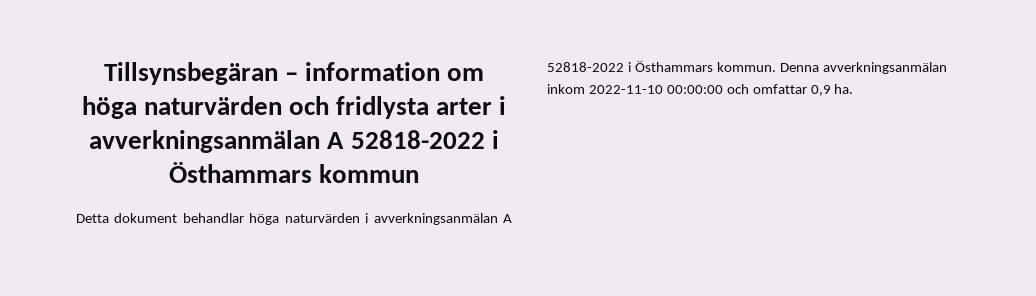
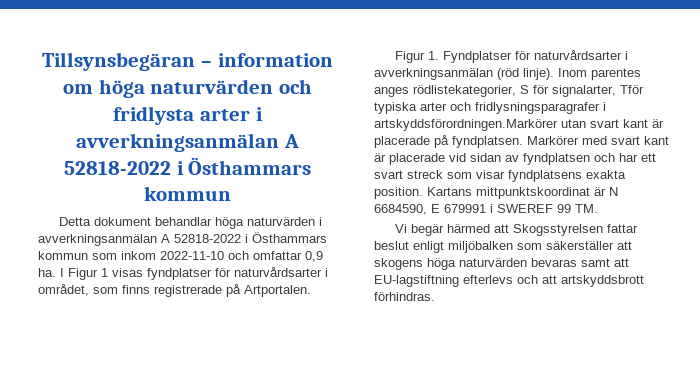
- Detta dokument behandlar höga naturvärden i avverkningsanmälan A 52818-2022 i Östhammars kommun. Denna avverkningsanmälan inkom 2022-11-10 00:00:00 och omfattar 0,9 ha.
+ Detta dokument behandlar höga naturvärden i avverkningsanmälan A 52818-2022 i Östhammars kommun som inkom 2022-11-10 och omfattar 0,9 ha.
+ I Figur 1 visas fyndplatser för naturvårdsarter i området, som finns registrerade på Artportalen.
+ Figur 1. Fyndplatser för naturvårdsarter i avverkningsanmälan (röd linje). Inom parentes anges rödlistekategorier, S för signalarter, Tför typiska arter och fridlysningsparagrafer i artskyddsförordningen.Markörer utan svart kant är placerade på fyndplatsen. Markörer med svart kant är placerade vid sidan av fyndplatsen och har ett svart streck som visar fyndplatsens exakta position. Kartans mittpunktskoordinat är N 6684590, E 679991 i SWEREF 99 TM.
+ Vi begär härmed att Skogsstyrelsen fattar beslut enligt miljöbalken som säkerställer att skogens höga naturvärden bevaras samt att EU-lagstiftning efterlevs och att artskyddsbrott förhindras.

